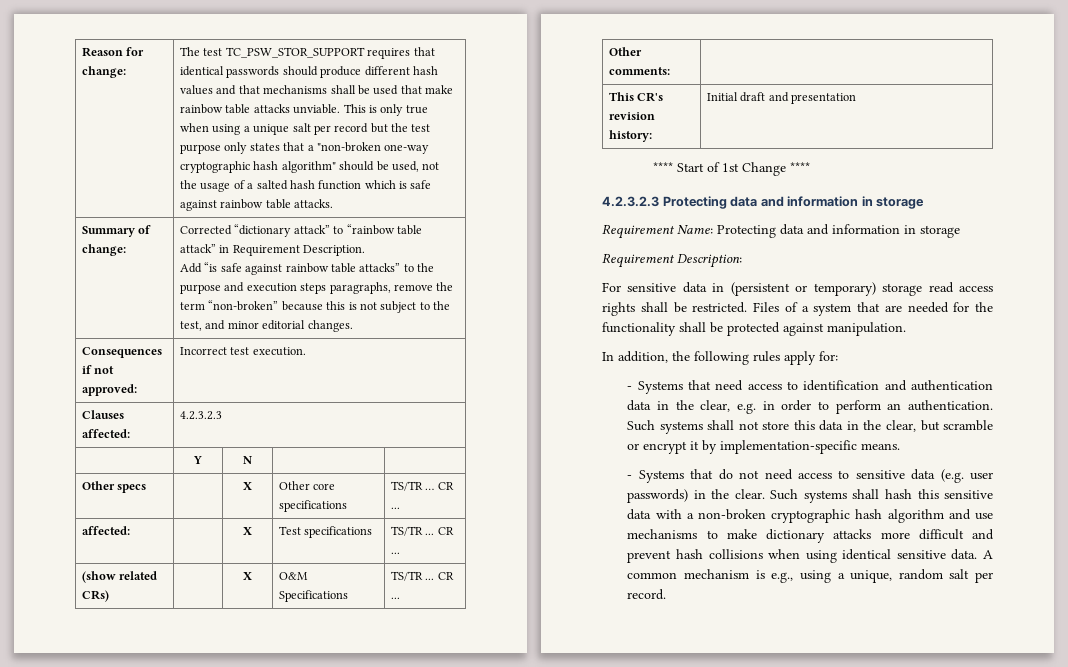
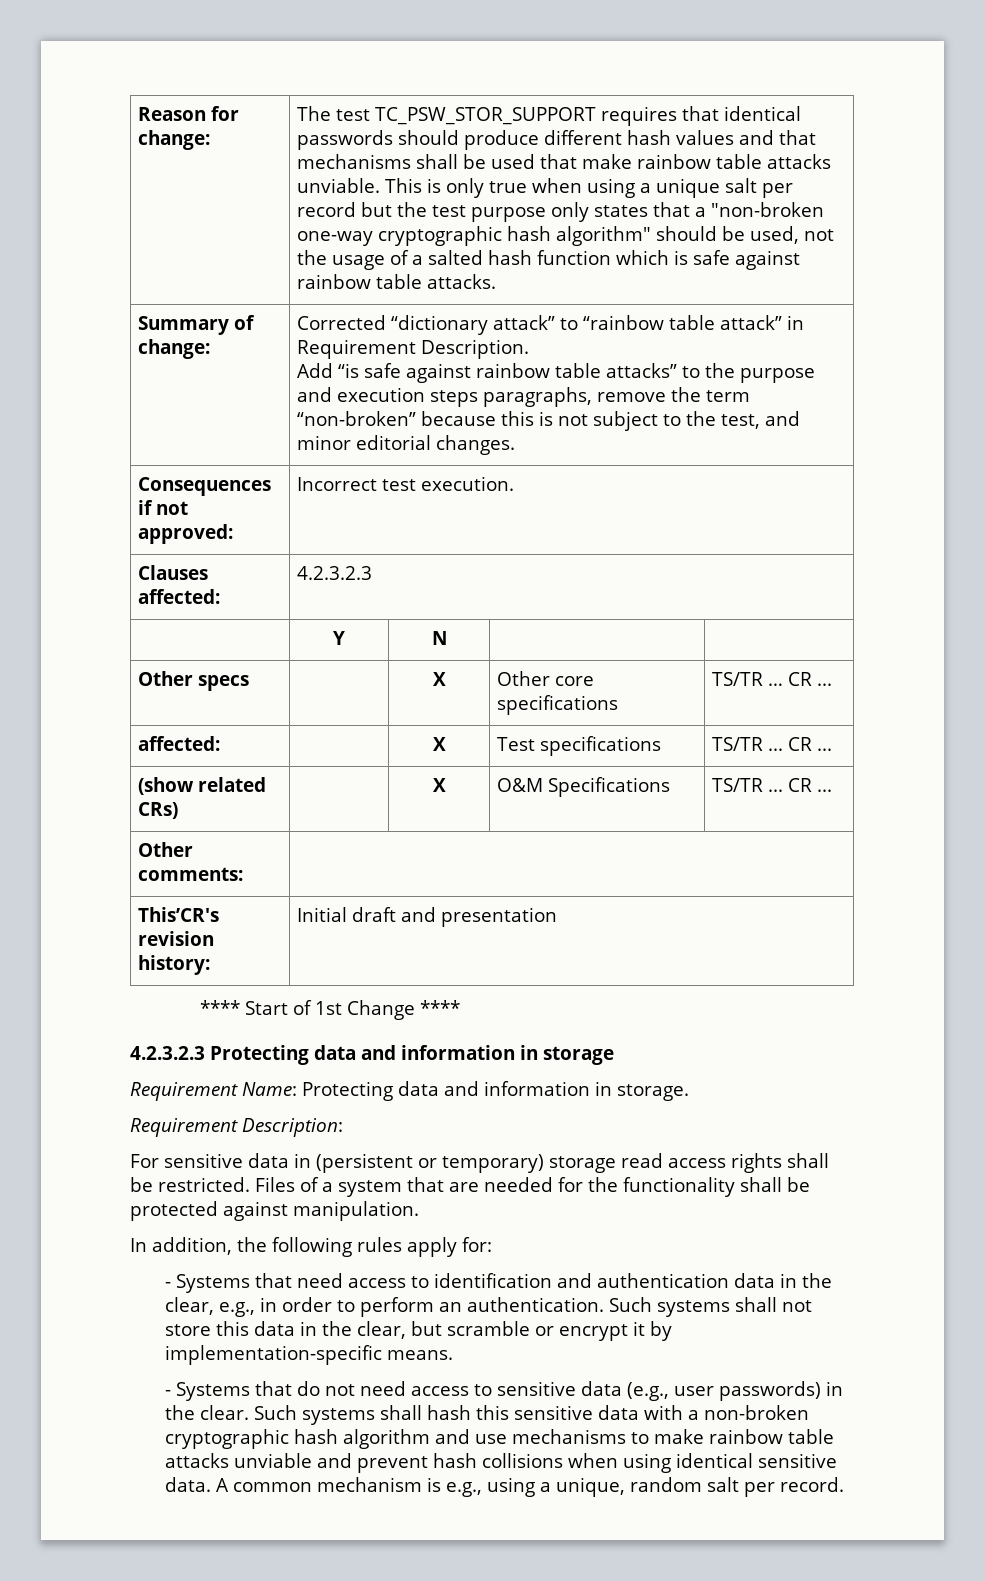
- This CR's revision history: | Initial draft and presentation
+ This’CR's revision history: | Initial draft and presentation
- Requirement Name: Protecting data and information in storage
+ Requirement Name: Protecting data and information in storage.
- - Systems that need access to identification and authentication data in the clear, e.g. in order to perform an authentication.
+ - Systems that need access to identification and authentication data in the clear, e.g., in order to perform an authentication.
- - Systems that do not need access to sensitive data (e.g. user passwords) in the clear.
+ - Systems that do not need access to sensitive data (e.g., user passwords) in the clear.
- Such systems shall hash this sensitive data with a non-broken cryptographic hash algorithm and use mechanisms to make dictionary attacks more difficult and prevent hash collisions when using identical sensitive data.
+ Such systems shall hash this sensitive data with a non-broken cryptographic hash algorithm and use mechanisms to make rainbow table attacks unviable and prevent hash collisions when using identical sensitive data.

